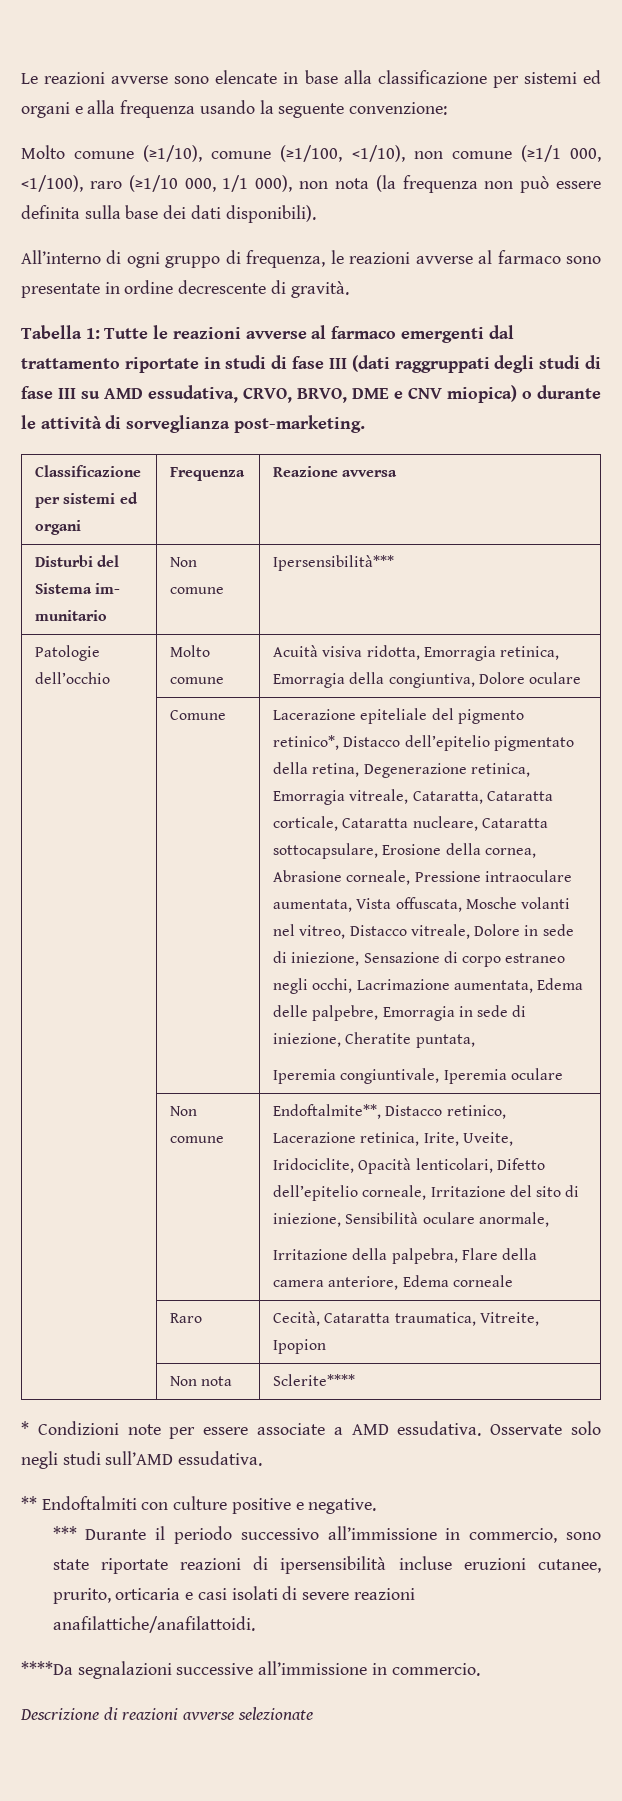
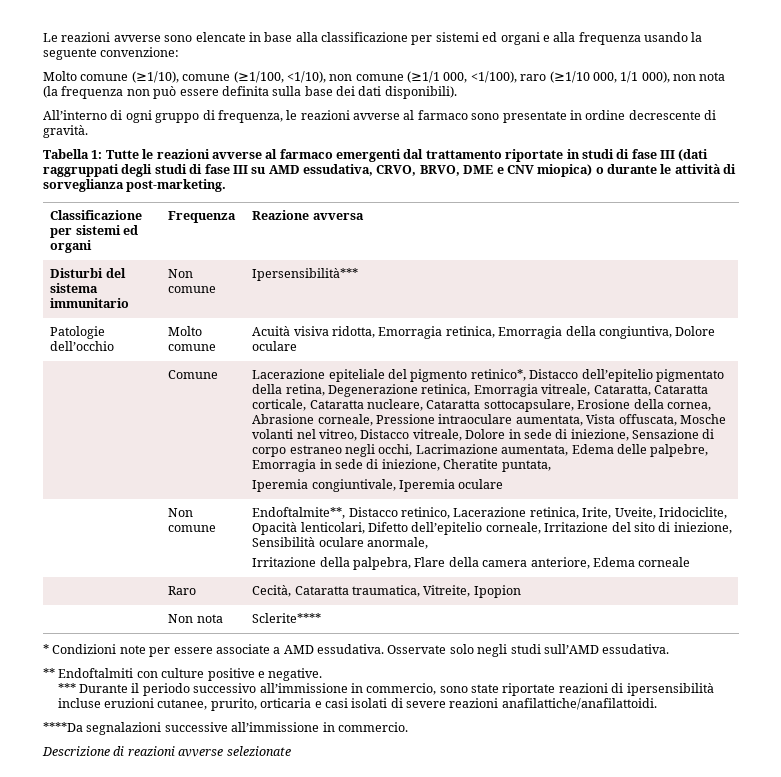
- Disturbi del Sistema im- munitario | Non comune | Ipersensibilità***
+ Disturbi del sistema immunitario | Non comune | Ipersensibilità***

